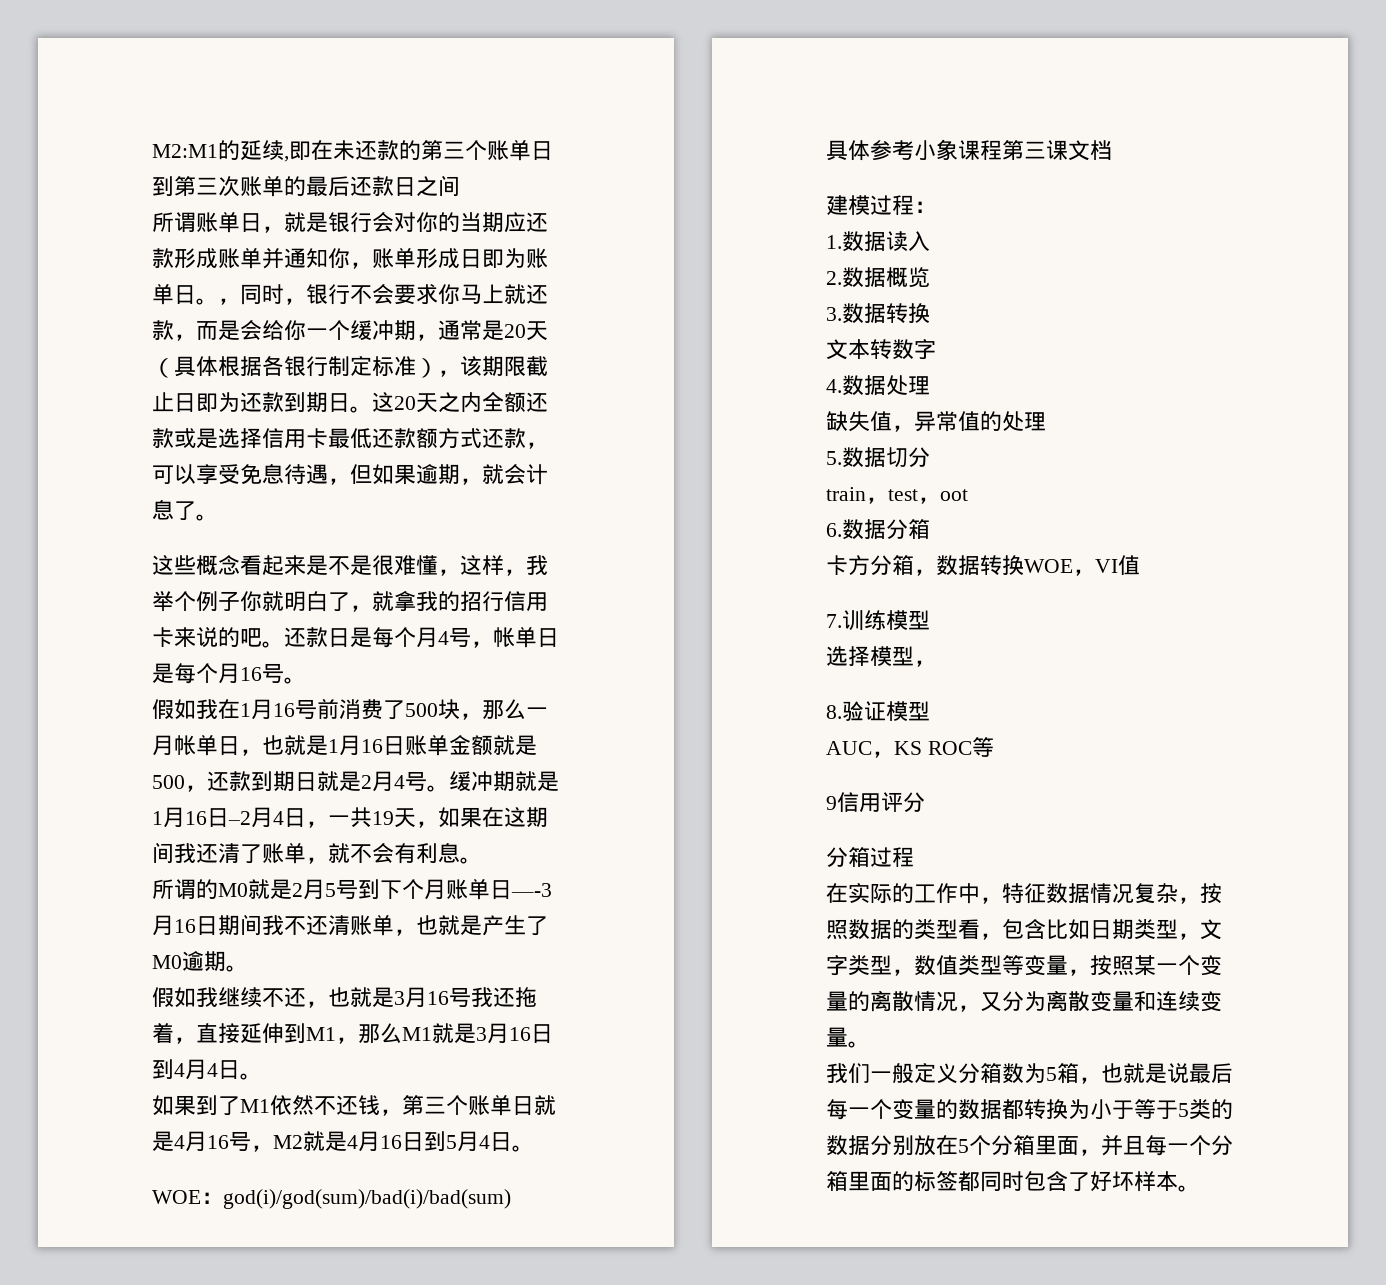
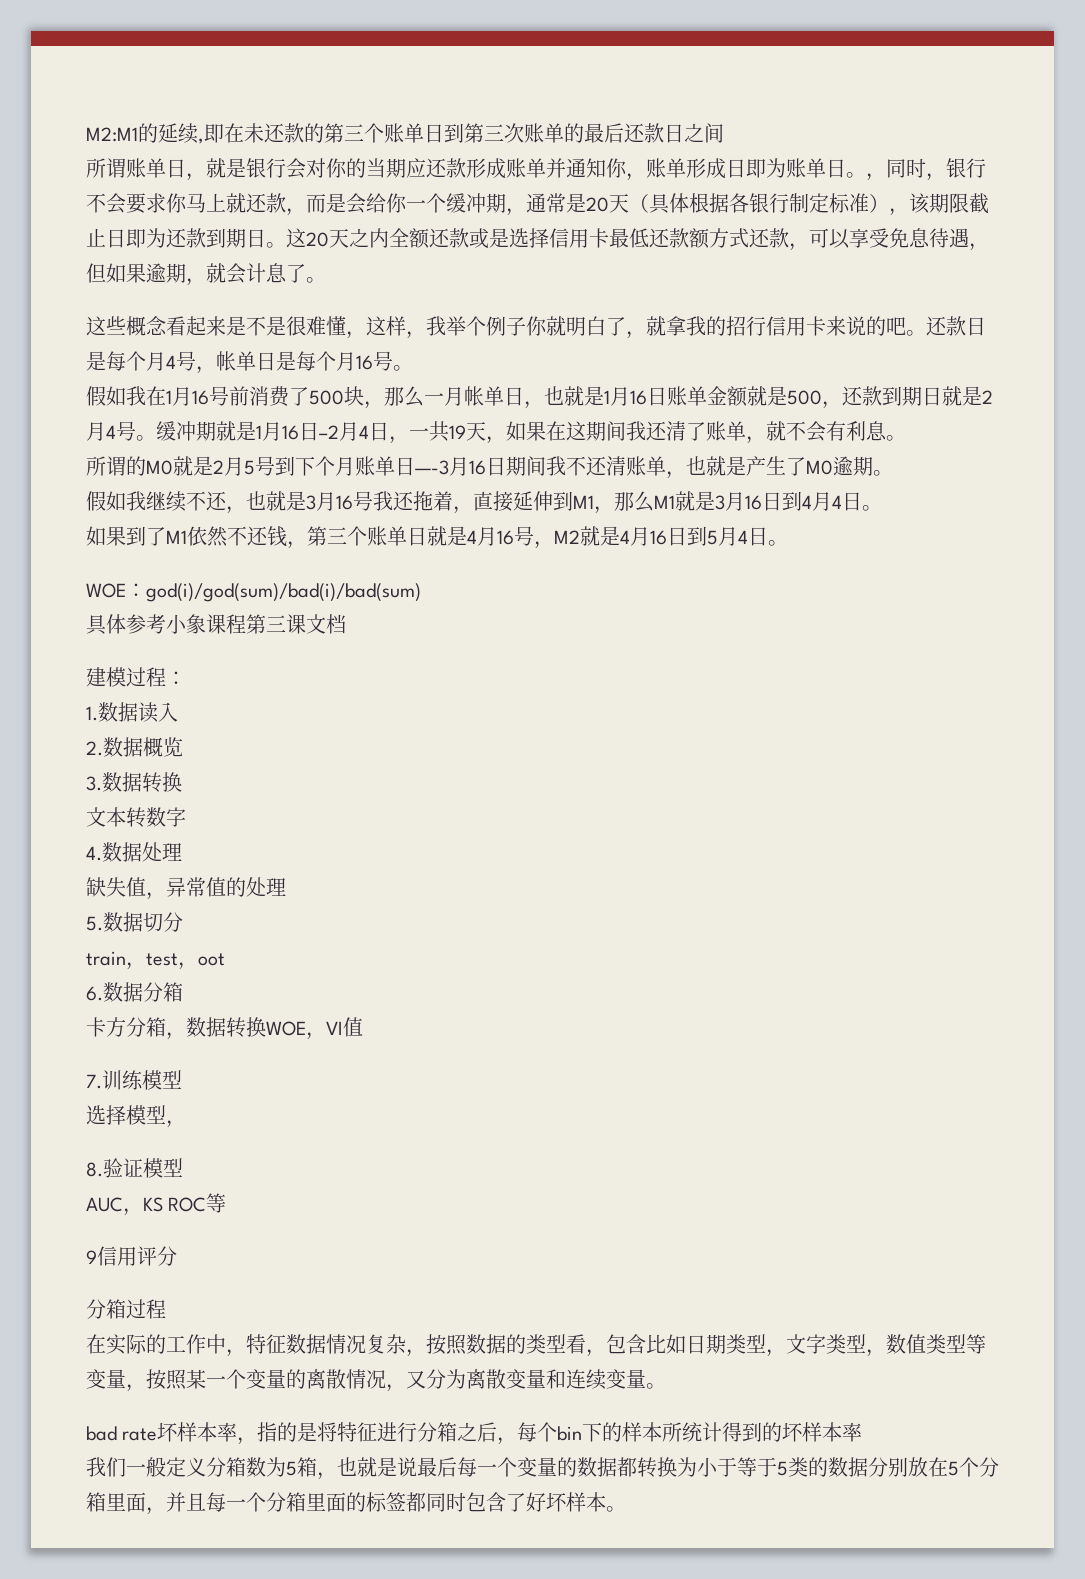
+ bad rate坏样本率，指的是将特征进行分箱之后，每个bin下的样本所统计得到的坏样本率

